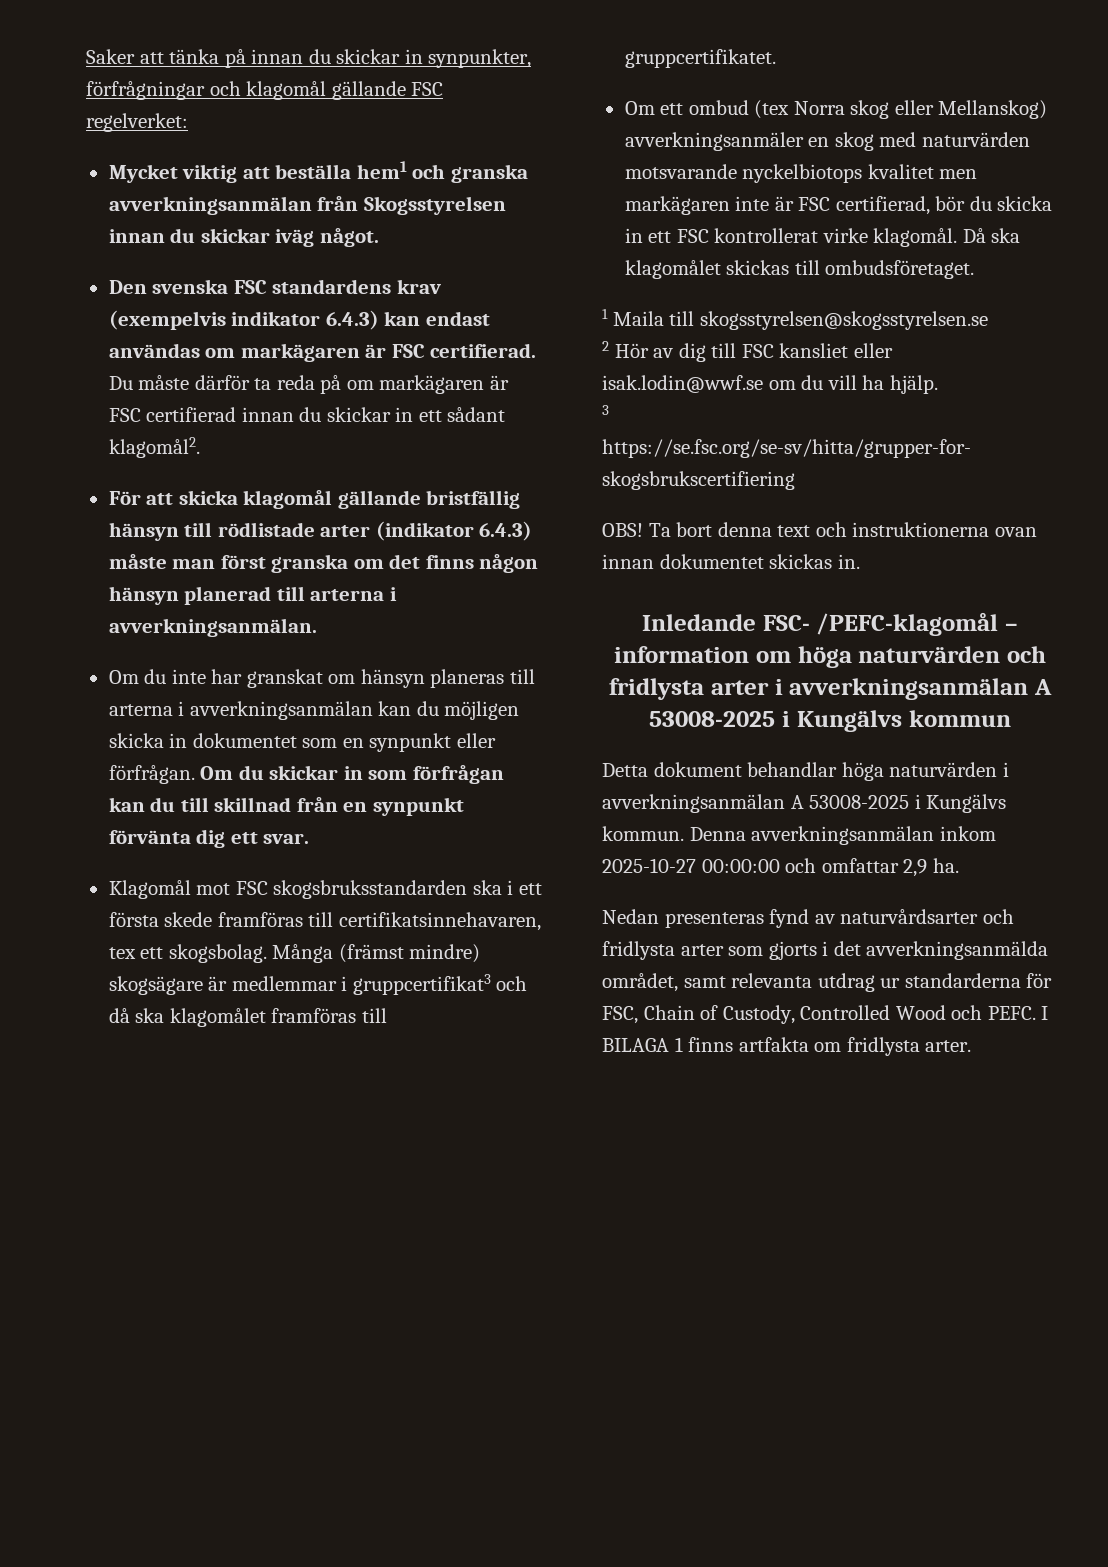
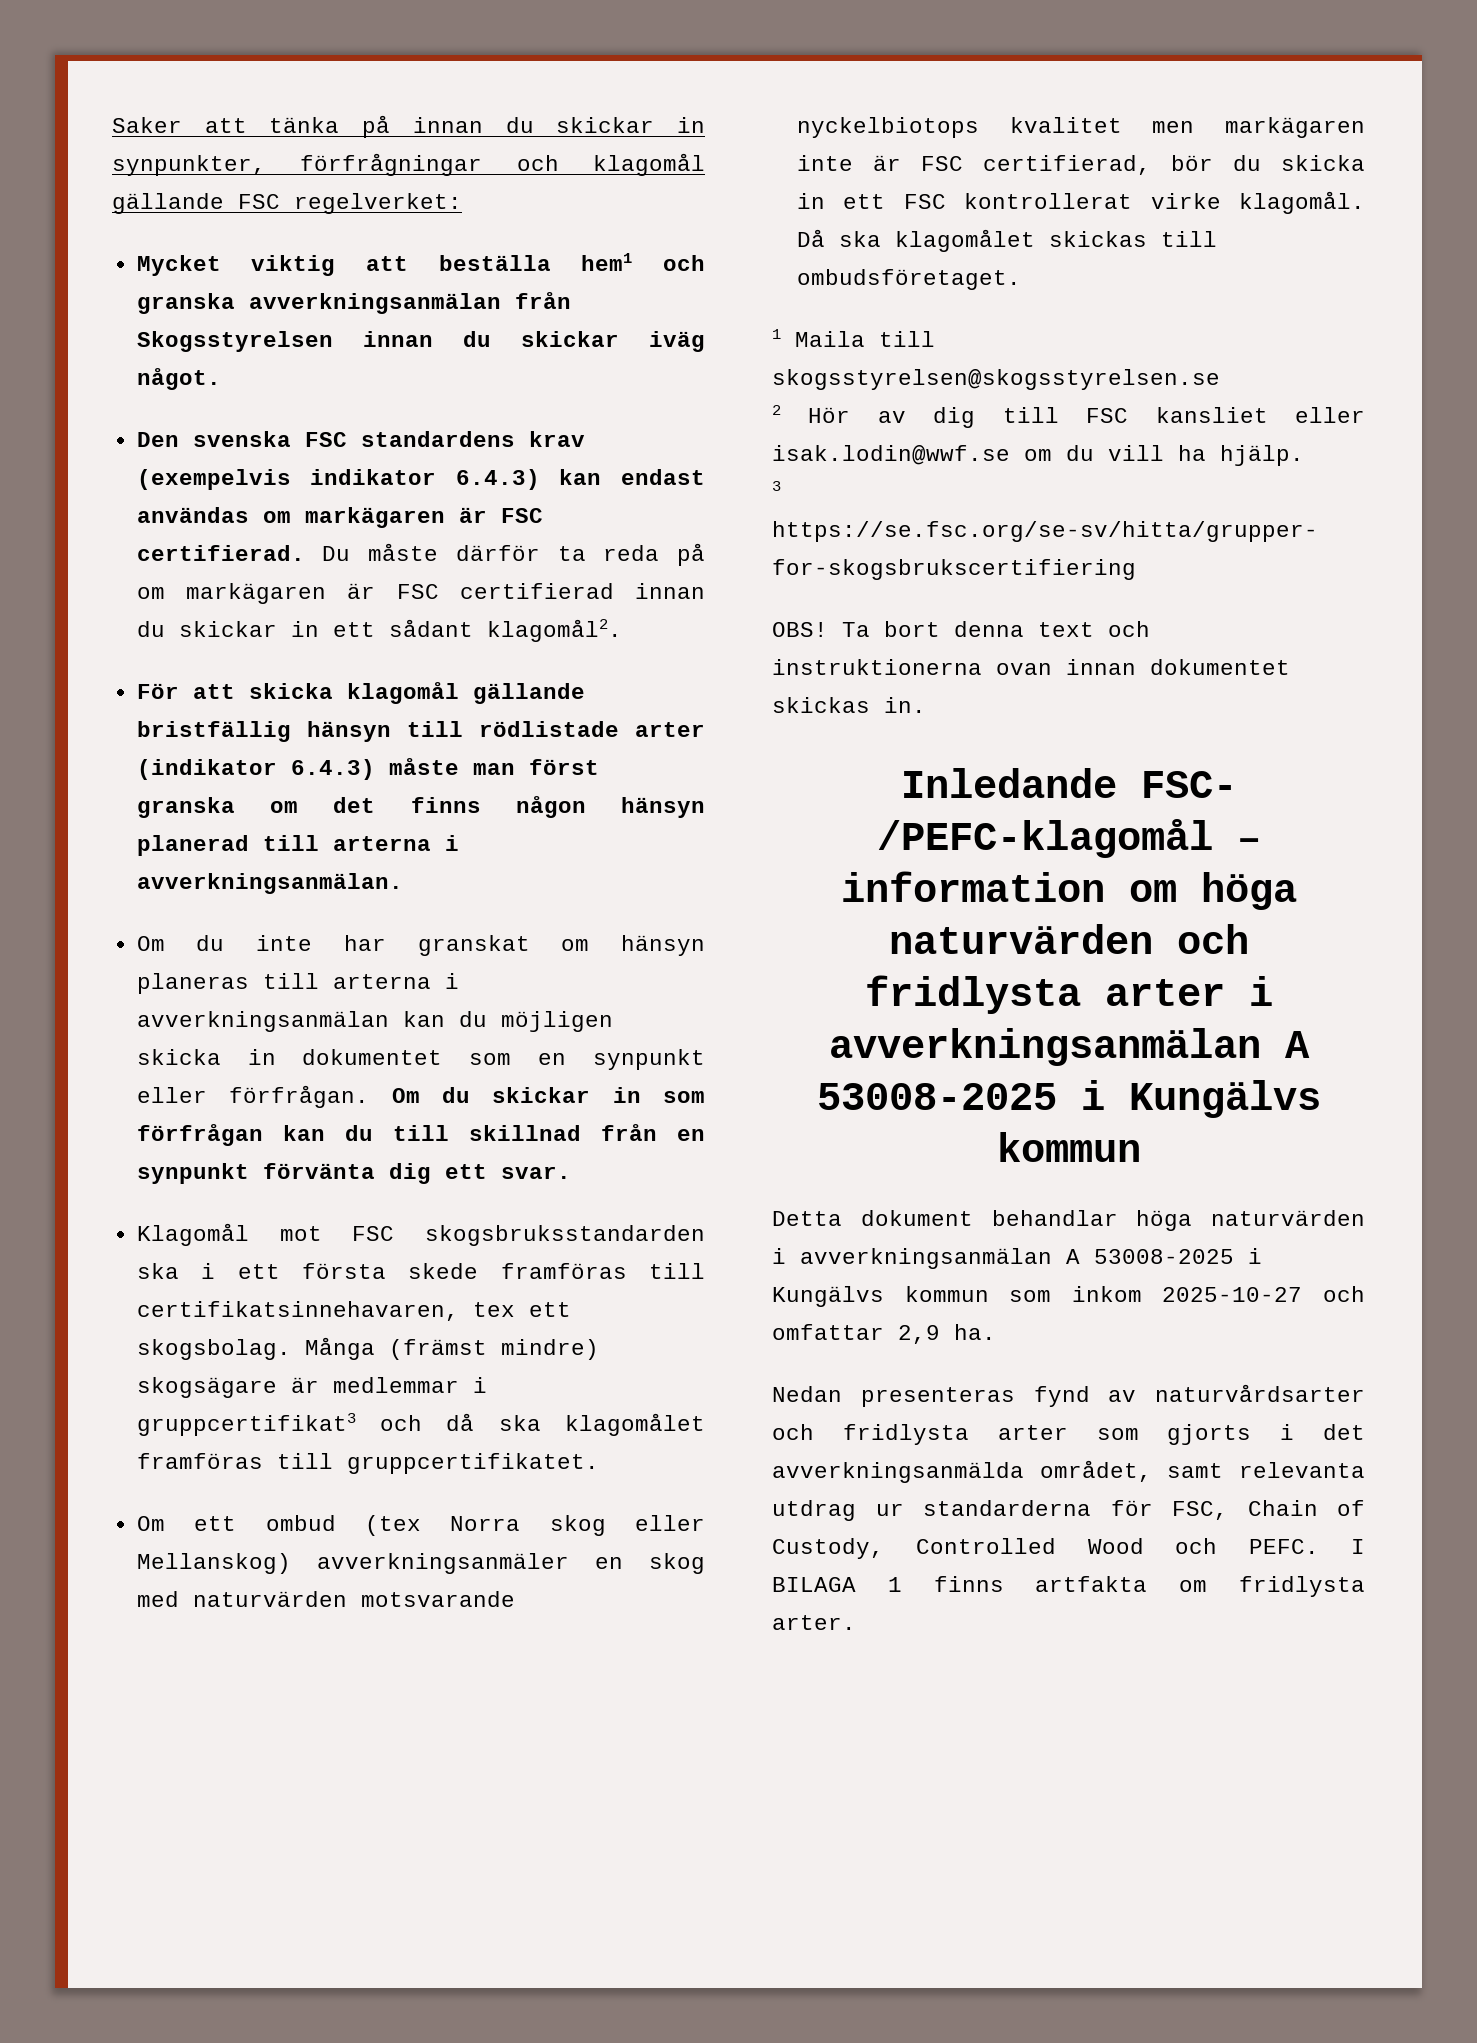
- Detta dokument behandlar höga naturvärden i avverkningsanmälan A 53008-2025 i Kungälvs kommun. Denna avverkningsanmälan inkom 2025-10-27 00:00:00 och omfattar 2,9 ha.
+ Detta dokument behandlar höga naturvärden i avverkningsanmälan A 53008-2025 i Kungälvs kommun som inkom 2025-10-27 och omfattar 2,9 ha.

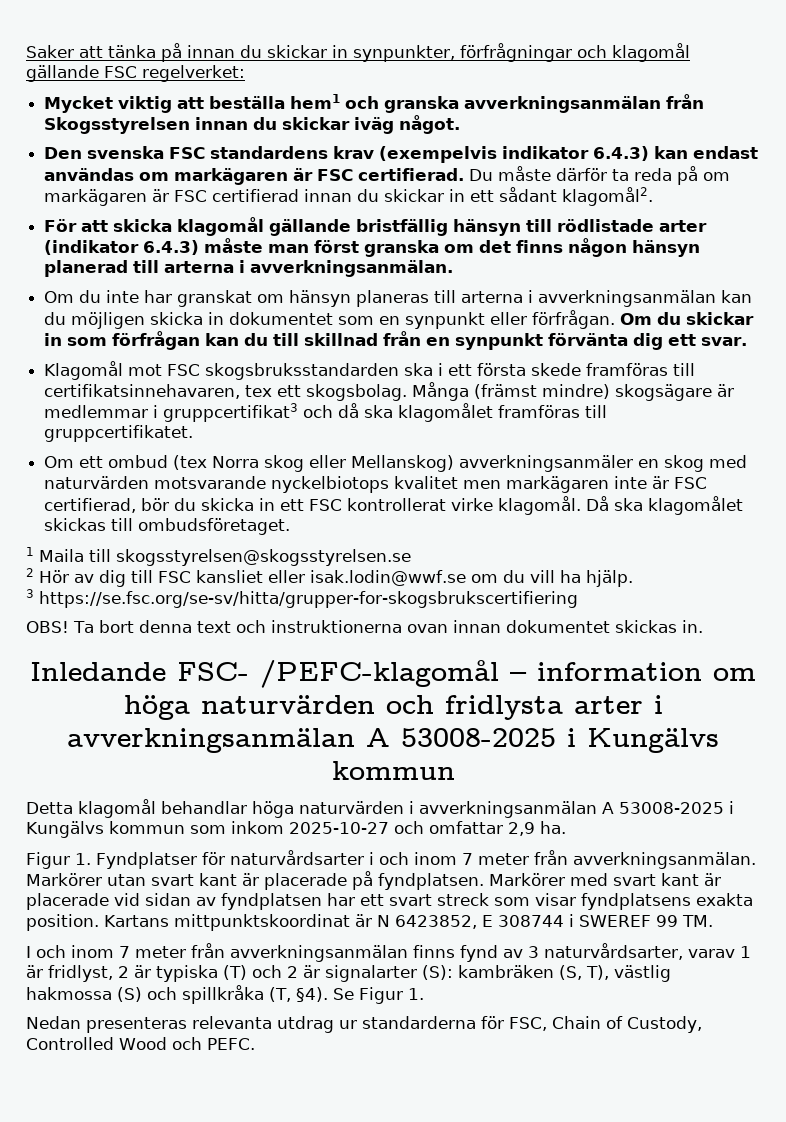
- Detta dokument behandlar höga naturvärden i avverkningsanmälan A 53008-2025 i Kungälvs kommun som inkom 2025-10-27 och omfattar 2,9 ha.
+ Detta klagomål behandlar höga naturvärden i avverkningsanmälan A 53008-2025 i Kungälvs kommun som inkom 2025-10-27 och omfattar 2,9 ha.
- Nedan presenteras fynd av naturvårdsarter och fridlysta arter som gjorts i det avverkningsanmälda området, samt relevanta utdrag ur standarderna för FSC, Chain of Custody, Controlled Wood och PEFC. I BILAGA 1 finns artfakta om fridlysta arter.
+ Figur 1. Fyndplatser för naturvårdsarter i och inom 7 meter från avverkningsanmälan. Markörer utan svart kant är placerade på fyndplatsen. Markörer med svart kant är placerade vid sidan av fyndplatsen har ett svart streck som visar fyndplatsens exakta position. Kartans mittpunktskoordinat är N 6423852, E 308744 i SWEREF 99 TM.
+ I och inom 7 meter från avverkningsanmälan finns fynd av 3 naturvårdsarter, varav 1 är fridlyst, 2 är typiska (T) och 2 är signalarter (S): kambräken (S, T), västlig hakmossa (S) och spillkråka (T, §4). Se Figur 1.
+ Nedan presenteras relevanta utdrag ur standarderna för FSC, Chain of Custody, Controlled Wood och PEFC.

